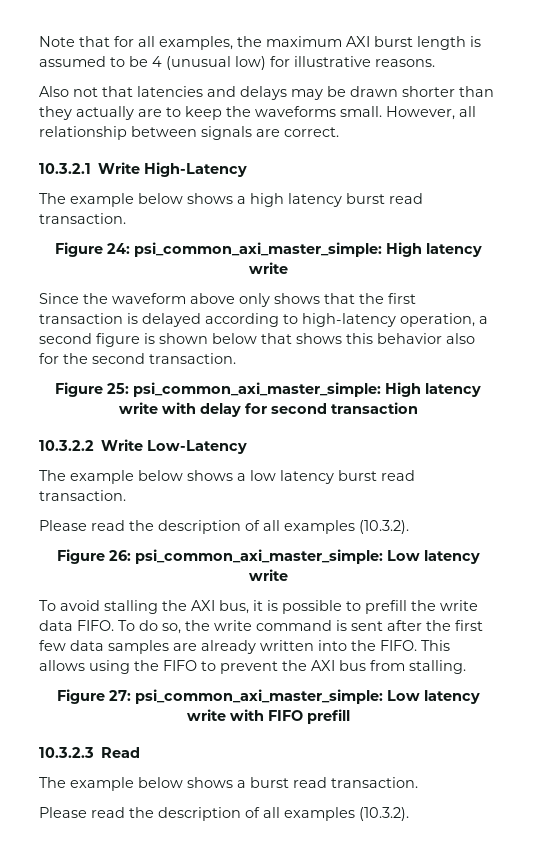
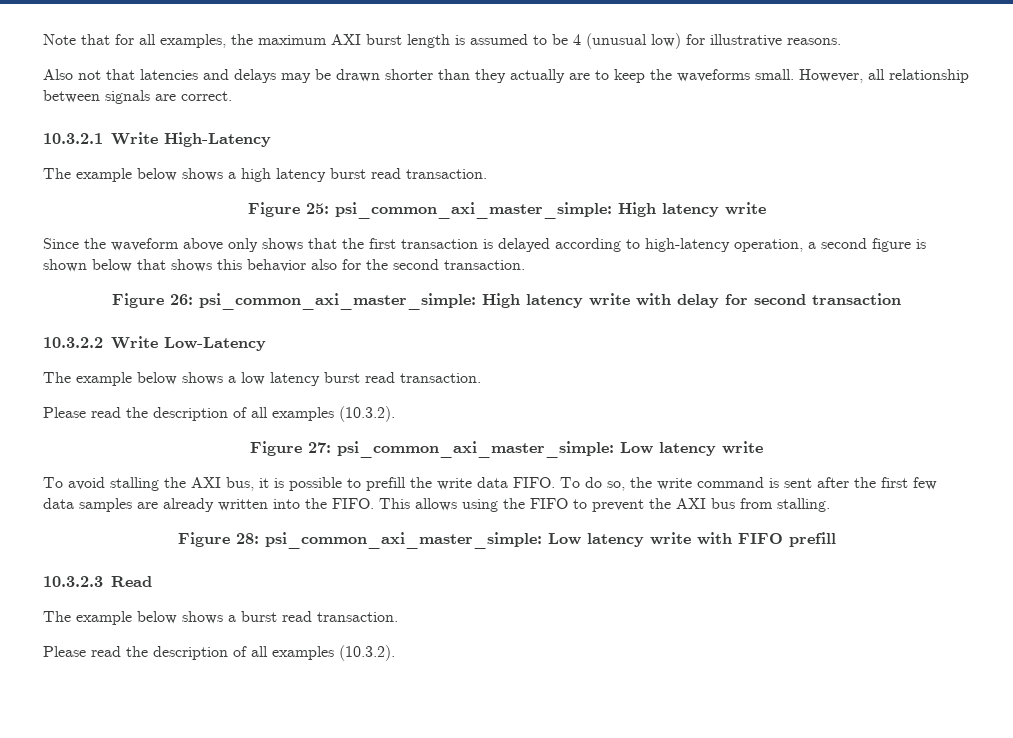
- Figure 24: psi_common_axi_master_simple: High latency write
+ Figure 25: psi_common_axi_master_simple: High latency write
- Figure 25: psi_common_axi_master_simple: High latency write with delay for second transaction
+ Figure 26: psi_common_axi_master_simple: High latency write with delay for second transaction
- Figure 26: psi_common_axi_master_simple: Low latency write
+ Figure 27: psi_common_axi_master_simple: Low latency write
- Figure 27: psi_common_axi_master_simple: Low latency write with FIFO prefill
+ Figure 28: psi_common_axi_master_simple: Low latency write with FIFO prefill

